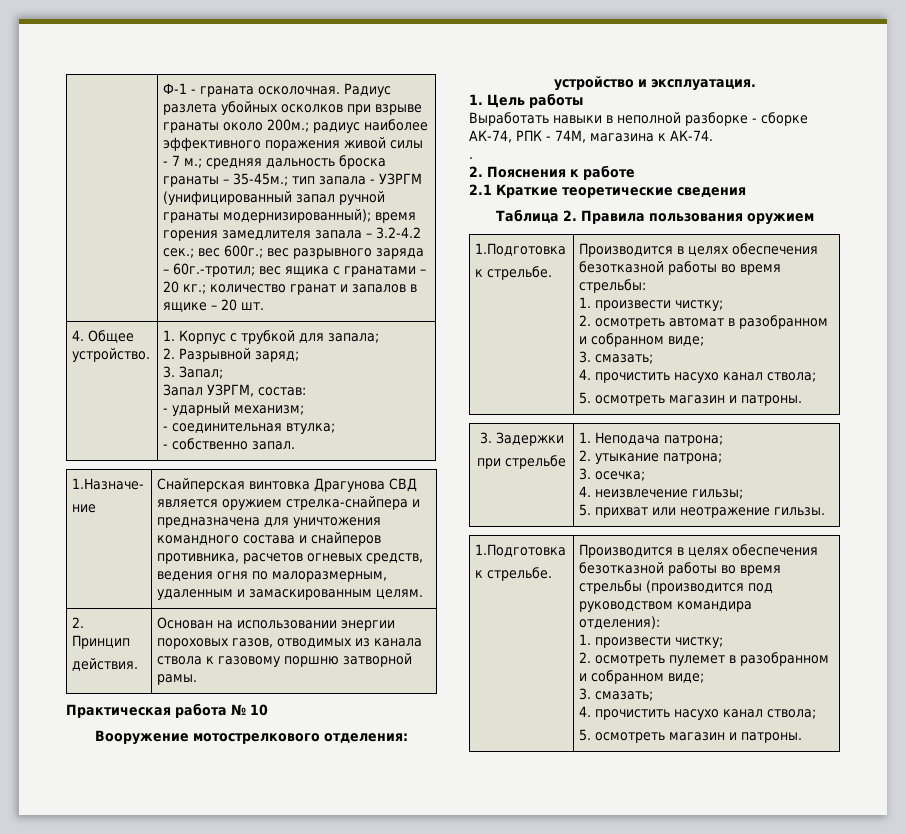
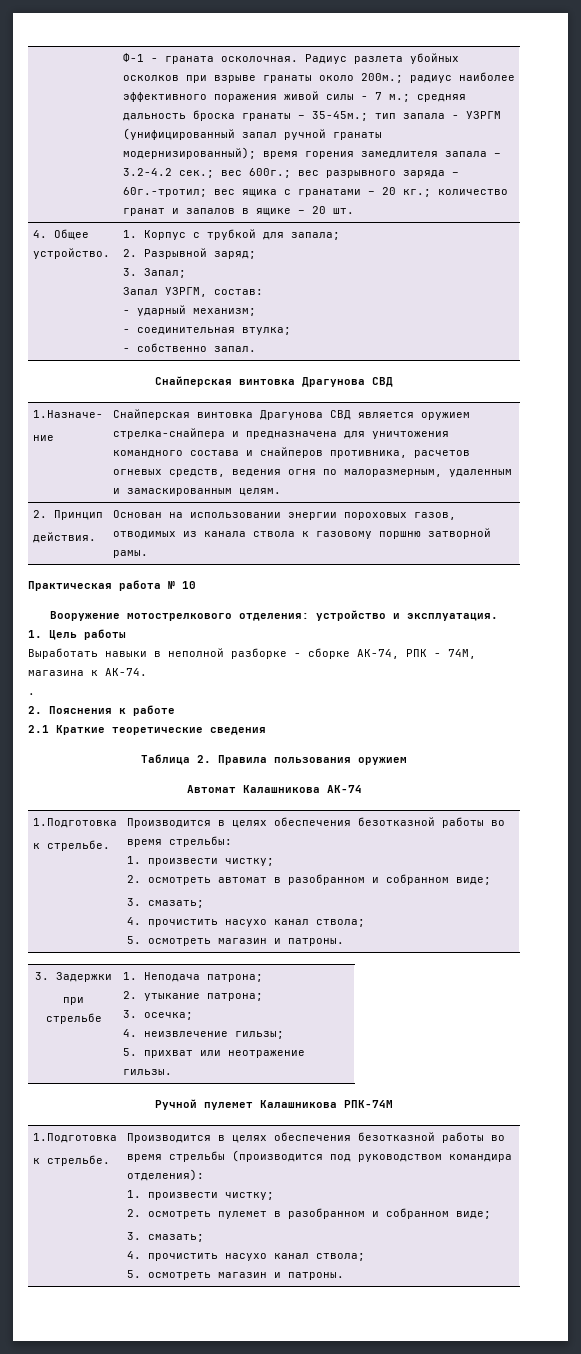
  4. Общее устройство. | 1. Корпус с трубкой для запала;
  2. Разрывной заряд;
  3. Запал;
  Запал УЗРГМ, состав:
  - ударный механизм;
  - соединительная втулка;
  - собственно запал.
+ Снайперская винтовка Драгунова СВД
+ Автомат Калашникова АК-74
+ Ручной пулемет Калашникова РПК-74М

